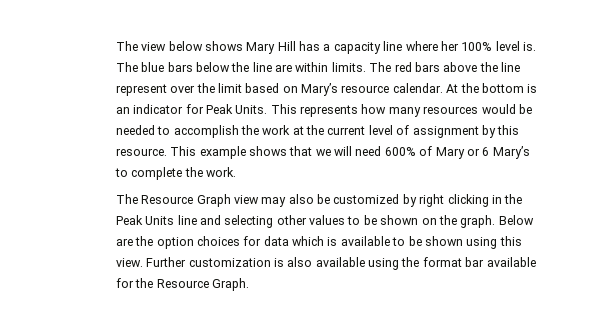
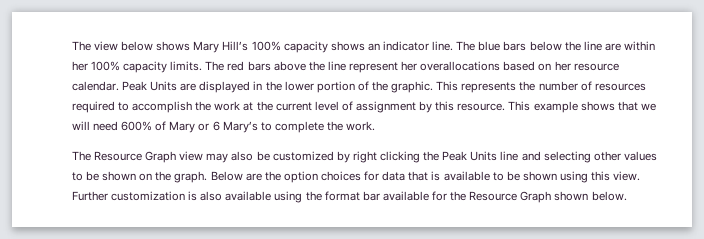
- The view below shows Mary Hill has a capacity line where her 100% level is.
+ The view below shows Mary Hill’s 100% capacity shows an indicator line.
- The blue bars below the line are within limits.
+ The blue bars below the line are within her 100% capacity limits.
- The red bars above the line represent over the limit based on Mary’s resource calendar.
+ The red bars above the line represent her overallocations based on her resource calendar.
- At the bottom is an indicator for Peak Units. This represents how many resources would be needed to accomplish the work at the current level of assignment by this resource.
+ Peak Units are displayed in the lower portion of the graphic. This represents the number of resources required to accomplish the work at the current level of assignment by this resource.
- The Resource Graph view may also be customized by right clicking in the Peak Units line and selecting other values to be shown on the graph.
+ The Resource Graph view may also be customized by right clicking the Peak Units line and selecting other values to be shown on the graph.
- Below are the option choices for data which is available to be shown using this view.
+ Below are the option choices for data that is available to be shown using this view.
- Further customization is also available using the format bar available for the Resource Graph.
+ Further customization is also available using the format bar available for the Resource Graph shown below.

